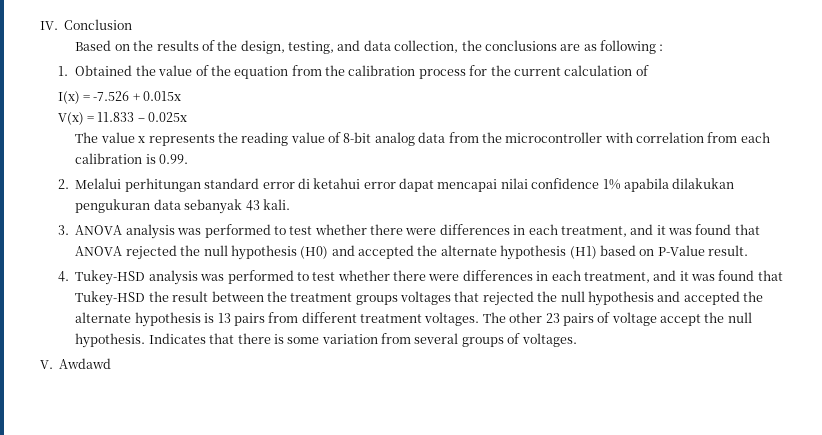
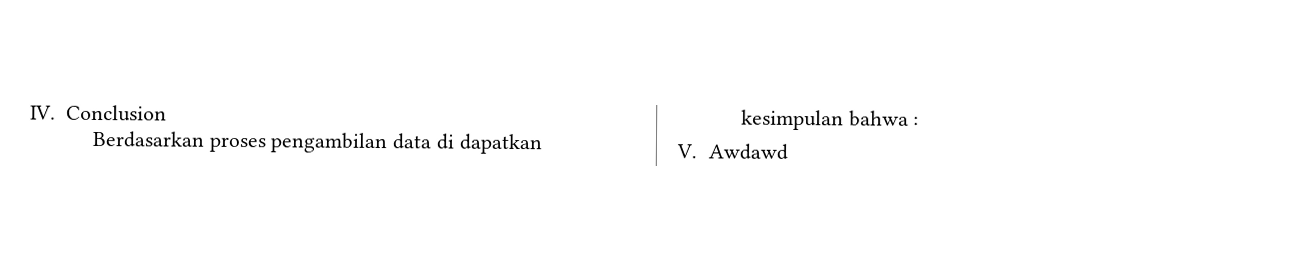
- Based on the results of the design, testing, and data collection, the conclusions are as following :
- 1. Obtained the value of the equation from the calibration process for the current calculation of
- I(x) = -7.526 + 0.015x
- V(x) = 11.833 – 0.025x
- The value x represents the reading value of 8-bit analog data from the microcontroller with correlation from each calibration is 0.99.
- 2. Melalui perhitungan standard error di ketahui error dapat mencapai nilai confidence 1% apabila dilakukan pengukuran data sebanyak 43 kali.
- 3. ANOVA analysis was performed to test whether there were differences in each treatment, and it was found that ANOVA rejected the null hypothesis (H0) and accepted the alternate hypothesis (H1) based on P-Value result.
- 4. Tukey-HSD analysis was performed to test whether there were differences in each treatment, and it was found that Tukey-HSD the result between the treatment groups voltages that rejected the null hypothesis and accepted the alternate hypothesis is 13 pairs from different treatment voltages. The other 23 pairs of voltage accept the null hypothesis. Indicates that there is some variation from several groups of voltages.
+ Berdasarkan proses pengambilan data di dapatkan kesimpulan bahwa :

